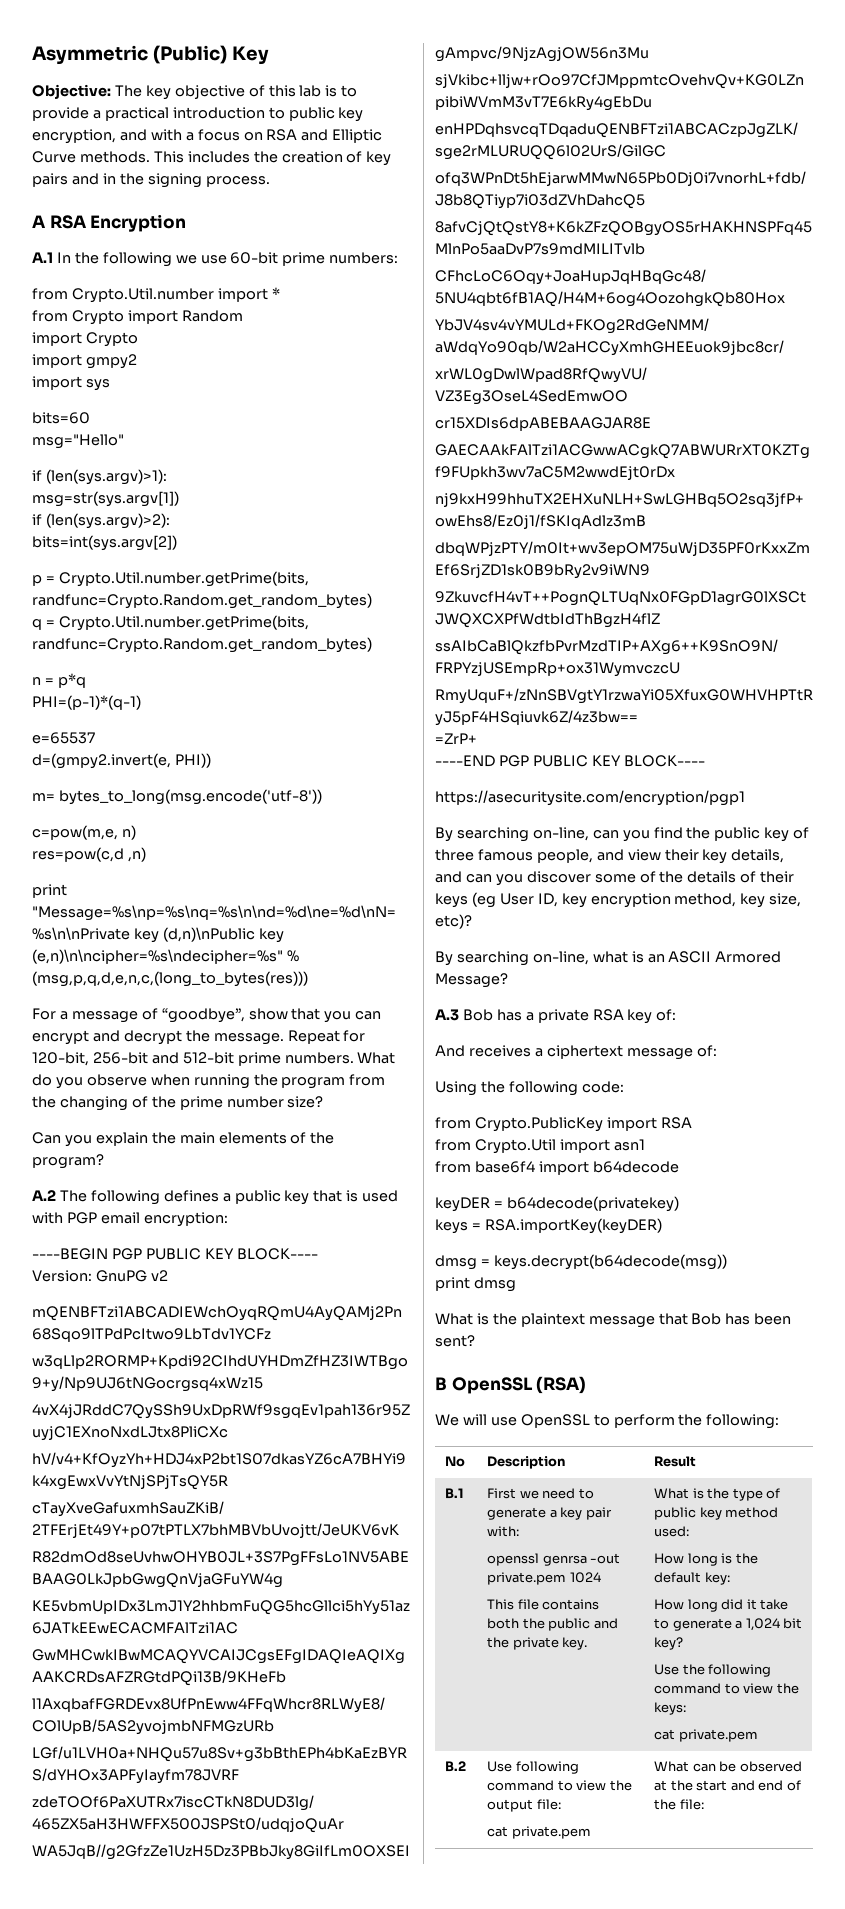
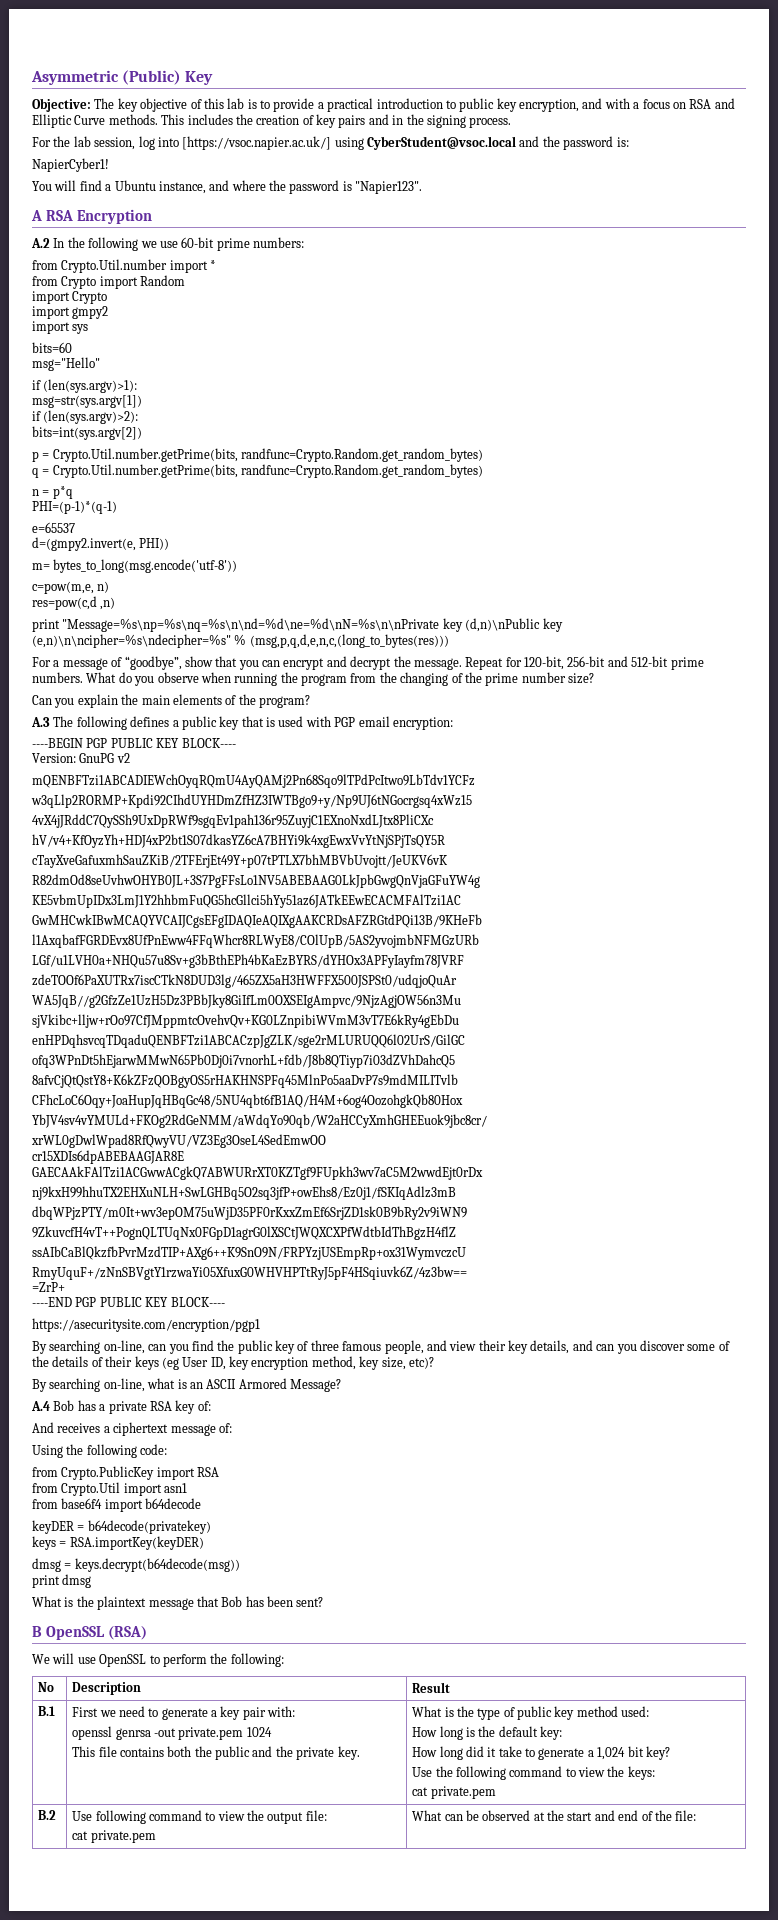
+ For the lab session, log into [https://vsoc.napier.ac.uk/] using CyberStudent@vsoc.local and the password is:
+ NapierCyber1!
+ You will find a Ubuntu instance, and where the password is "Napier123".
- A.1 In the following we use 60-bit prime numbers:
+ A.2 In the following we use 60-bit prime numbers:
- A.2 The following defines a public key that is used with PGP email encryption:
+ A.3 The following defines a public key that is used with PGP email encryption:
- A.3 Bob has a private RSA key of:
+ A.4 Bob has a private RSA key of:

